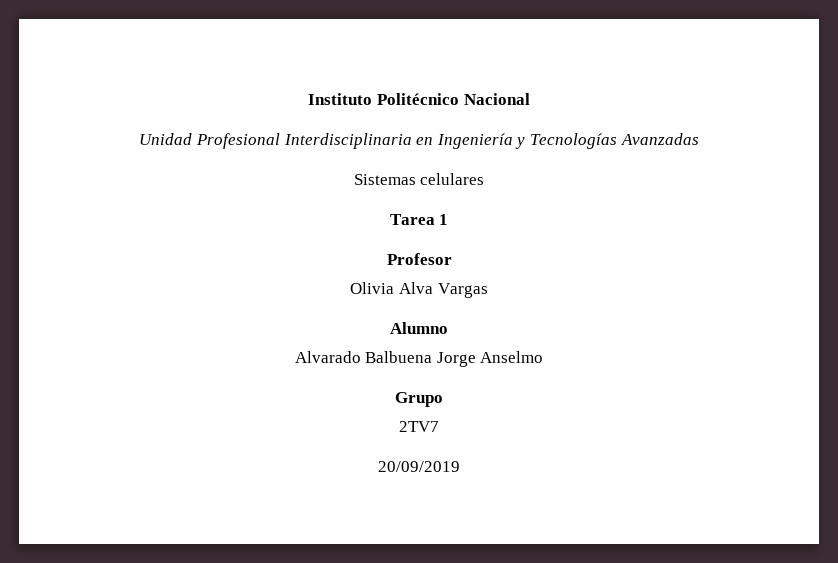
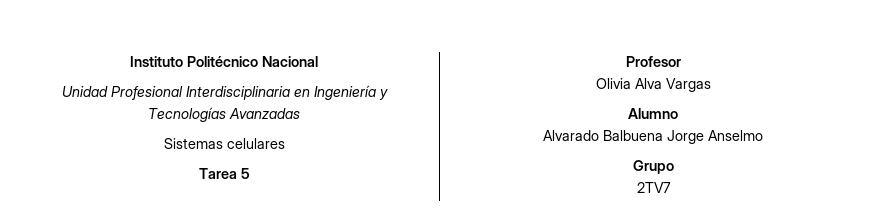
- Tarea 1
+ Tarea 5
- 20/09/2019

